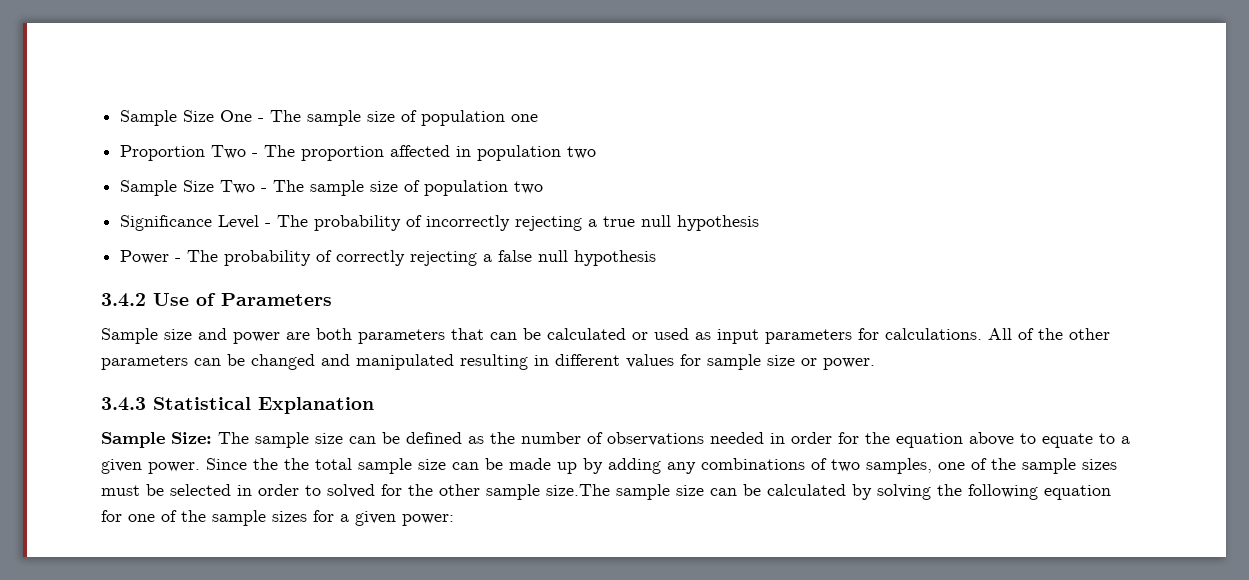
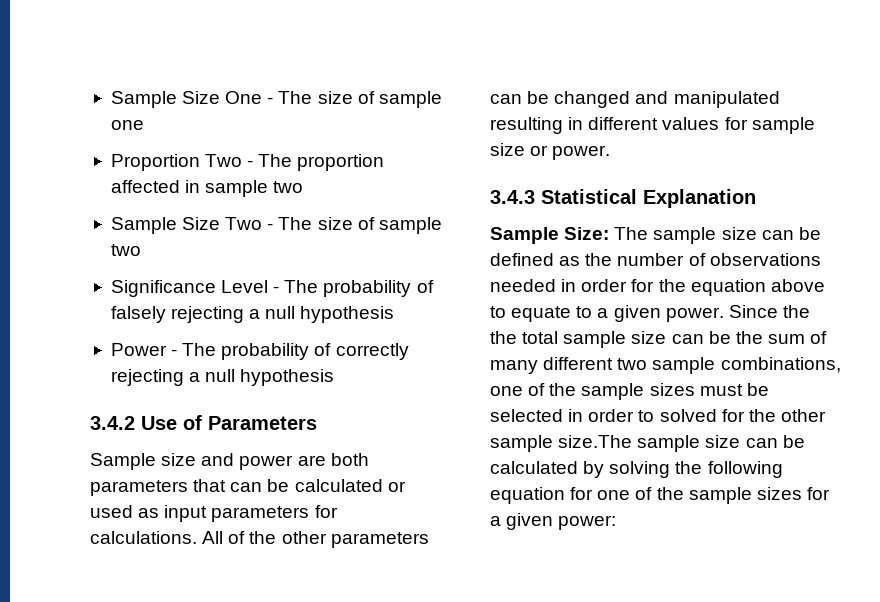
- Sample Size One - The sample size of population one
+ Sample Size One - The size of sample one
- Proportion Two - The proportion affected in population two
+ Proportion Two - The proportion affected in sample two
- Sample Size Two - The sample size of population two
+ Sample Size Two - The size of sample two
- Significance Level - The probability of incorrectly rejecting a true null hypothesis
+ Significance Level - The probability of falsely rejecting a null hypothesis
- Power - The probability of correctly rejecting a false null hypothesis
+ Power - The probability of correctly rejecting a null hypothesis
- Since the the total sample size can be made up by adding any combinations of two samples, one of the sample sizes must be selected in order to solved for the other sample size.The sample size can be calculated by solving the following equation for one of the sample sizes for a given power:
+ Since the the total sample size can be the sum of many different two sample combinations, one of the sample sizes must be selected in order to solved for the other sample size.The sample size can be calculated by solving the following equation for one of the sample sizes for a given power:

